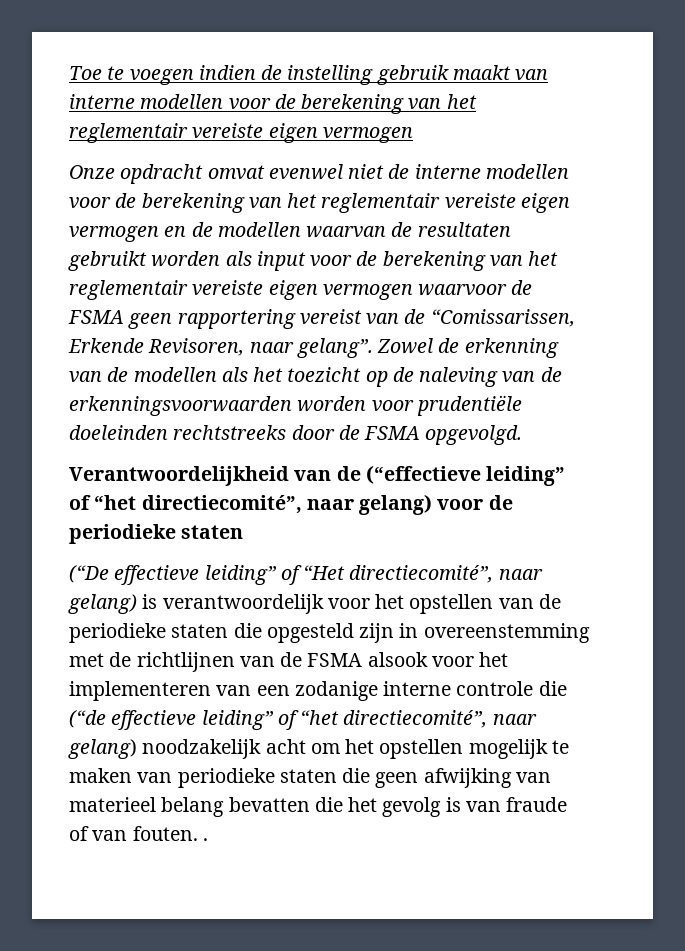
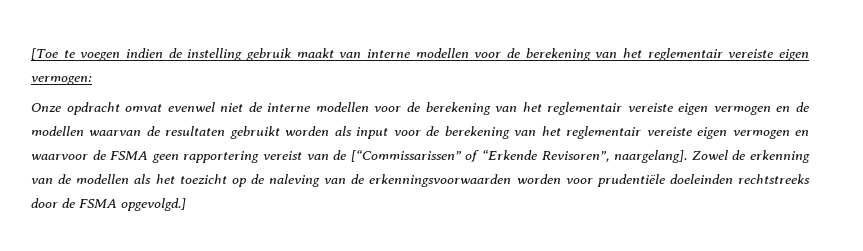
- Toe te voegen indien de instelling gebruik maakt van interne modellen voor de berekening van het reglementair vereiste eigen vermogen
+ [Toe te voegen indien de instelling gebruik maakt van interne modellen voor de berekening van het reglementair vereiste eigen vermogen:
- Onze opdracht omvat evenwel niet de interne modellen voor de berekening van het reglementair vereiste eigen vermogen en de modellen waarvan de resultaten gebruikt worden als input voor de berekening van het reglementair vereiste eigen vermogen waarvoor de FSMA geen rapportering vereist van de “Comissarissen, Erkende Revisoren, naar gelang”.
+ Onze opdracht omvat evenwel niet de interne modellen voor de berekening van het reglementair vereiste eigen vermogen en de modellen waarvan de resultaten gebruikt worden als input voor de berekening van het reglementair vereiste eigen vermogen en waarvoor de FSMA geen rapportering vereist van de [“Commissarissen” of “Erkende Revisoren”, naargelang].
- Zowel de erkenning van de modellen als het toezicht op de naleving van de erkenningsvoorwaarden worden voor prudentiële doeleinden rechtstreeks door de FSMA opgevolgd.
- Verantwoordelijkheid van de (“effectieve leiding” of “het directiecomité”, naar gelang) voor de periodieke staten
- (“De effectieve leiding” of “Het directiecomité”, naar gelang) is verantwoordelijk voor het opstellen van de periodieke staten die opgesteld zijn in overeenstemming met de richtlijnen van de FSMA alsook voor het implementeren van een zodanige interne controle die (“de effectieve leiding” of “het directiecomité”, naar gelang) noodzakelijk acht om het opstellen mogelijk te maken van periodieke staten die geen afwijking van materieel belang bevatten die het gevolg is van fraude of van fouten. .
+ Zowel de erkenning van de modellen als het toezicht op de naleving van de erkenningsvoorwaarden worden voor prudentiële doeleinden rechtstreeks door de FSMA opgevolgd.]

